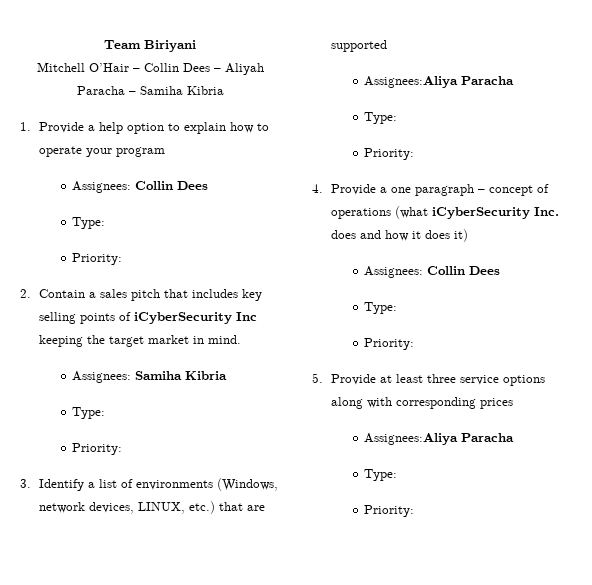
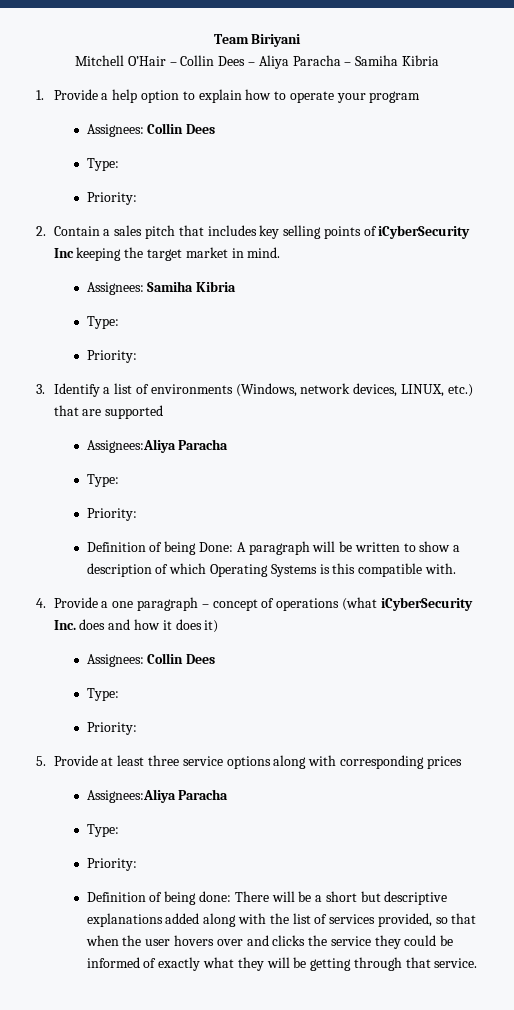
- Mitchell O’Hair – Collin Dees – Aliyah Paracha – Samiha Kibria
+ Mitchell O’Hair – Collin Dees – Aliya Paracha – Samiha Kibria
+ Definition of being Done: A paragraph will be written to show a description of which Operating Systems is this compatible with.
+ Definition of being done: There will be a short but descriptive explanations added along with the list of services provided, so that when the user hovers over and clicks the service they could be informed of exactly what they will be getting through that service.

